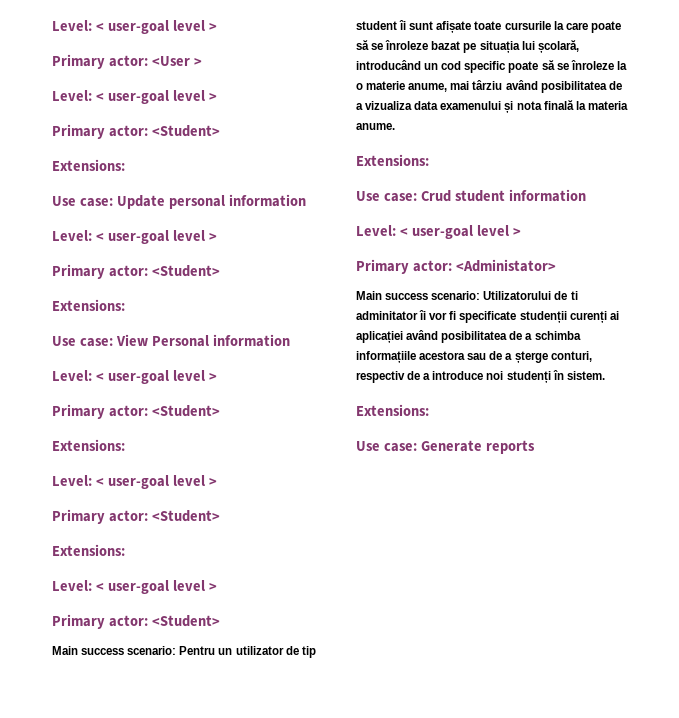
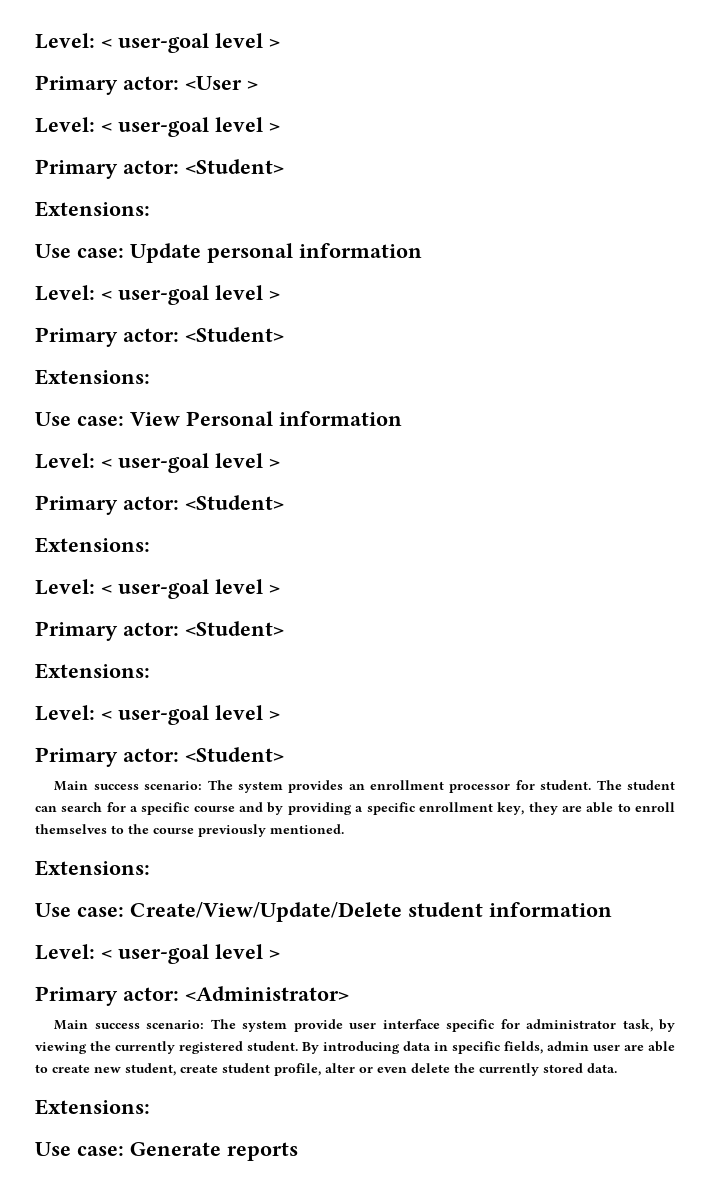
- Main success scenario: Pentru un utilizator de tip student îi sunt afișate toate cursurile la care poate să se înroleze bazat pe situația lui școlară, introducând un cod specific poate să se înroleze la o materie anume, mai târziu având posibilitatea de a vizualiza data examenului și nota finală la materia anume.
+ Main success scenario: The system provides an enrollment processor for student. The student can search for a specific course and by providing a specific enrollment key, they are able to enroll themselves to the course previously mentioned.
  Extensions:
- Use case: Crud student information
+ Use case: Create/View/Update/Delete student information
- Primary actor: <Administator>
- Main success scenario: Utilizatorului de ti adminitator îi vor fi specificate studenții curenți ai aplicației având posibilitatea de a schimba informațiile acestora sau de a șterge conturi, respectiv de a introduce noi studenți în sistem.
+ Primary actor: <Administrator>
+ Main success scenario: The system provide user interface specific for administrator task, by viewing the currently registered student. By introducing data in specific fields, admin user are able to create new student, create student profile, alter or even delete the currently stored data.

